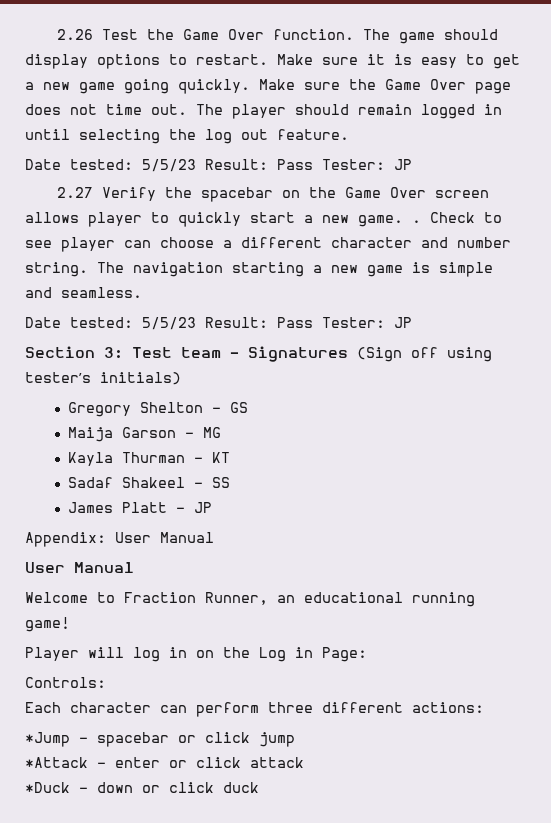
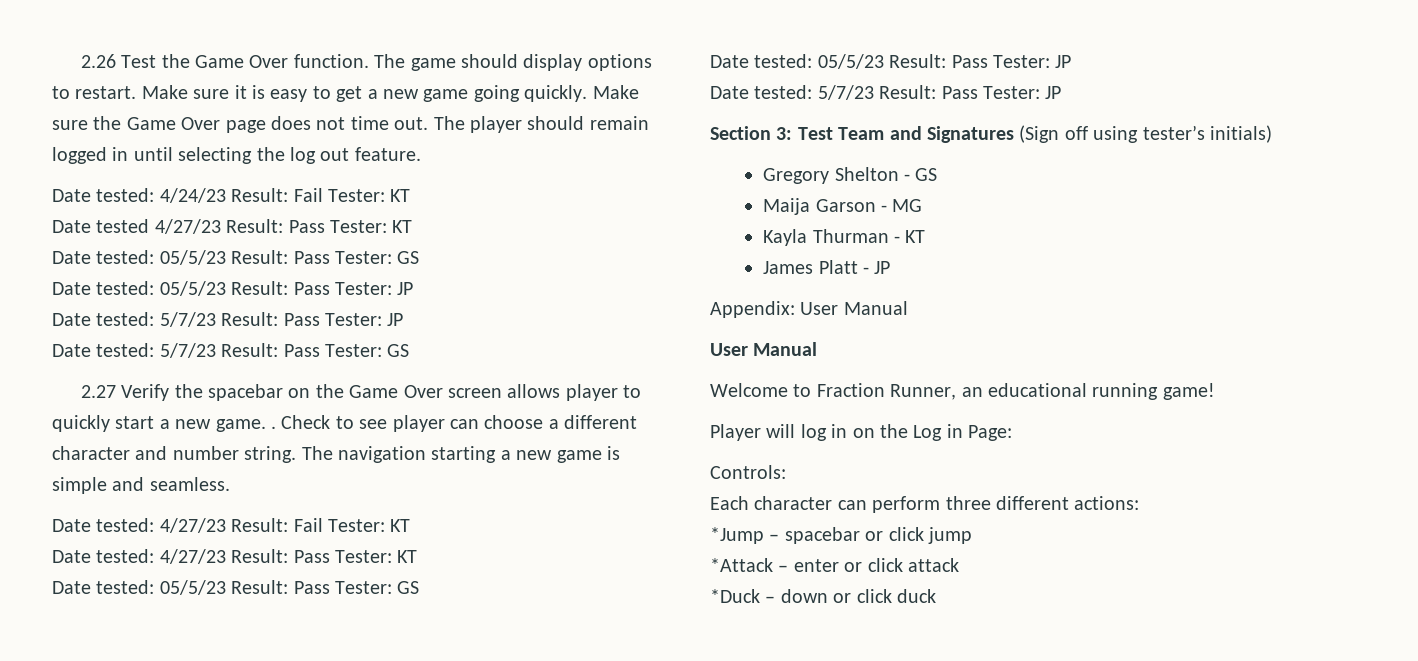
  The player should remain logged in until selecting the log out feature.
- Date tested: 5/5/23 Result: Pass Tester: JP
+ Date tested: 4/24/23 Result: Fail Tester: KT
+ Date tested 4/27/23 Result: Pass Tester: KT
+ Date tested: 05/5/23 Result: Pass Tester: GS
+ Date tested: 05/5/23 Result: Pass Tester: JP
+ Date tested: 5/7/23 Result: Pass Tester: JP
+ Date tested: 5/7/23 Result: Pass Tester: GS
  The navigation starting a new game is simple and seamless.
- Date tested: 5/5/23 Result: Pass Tester: JP
+ Date tested: 4/27/23 Result: Fail Tester: KT
+ Date tested: 4/27/23 Result: Pass Tester: KT
+ Date tested: 05/5/23 Result: Pass Tester: GS
+ Date tested: 05/5/23 Result: Pass Tester: JP
+ Date tested: 5/7/23 Result: Pass Tester: JP
- Section 3: Test team – Signatures (Sign off using tester’s initials)
+ Section 3: Test Team and Signatures (Sign off using tester’s initials)
- Sadaf Shakeel - SS

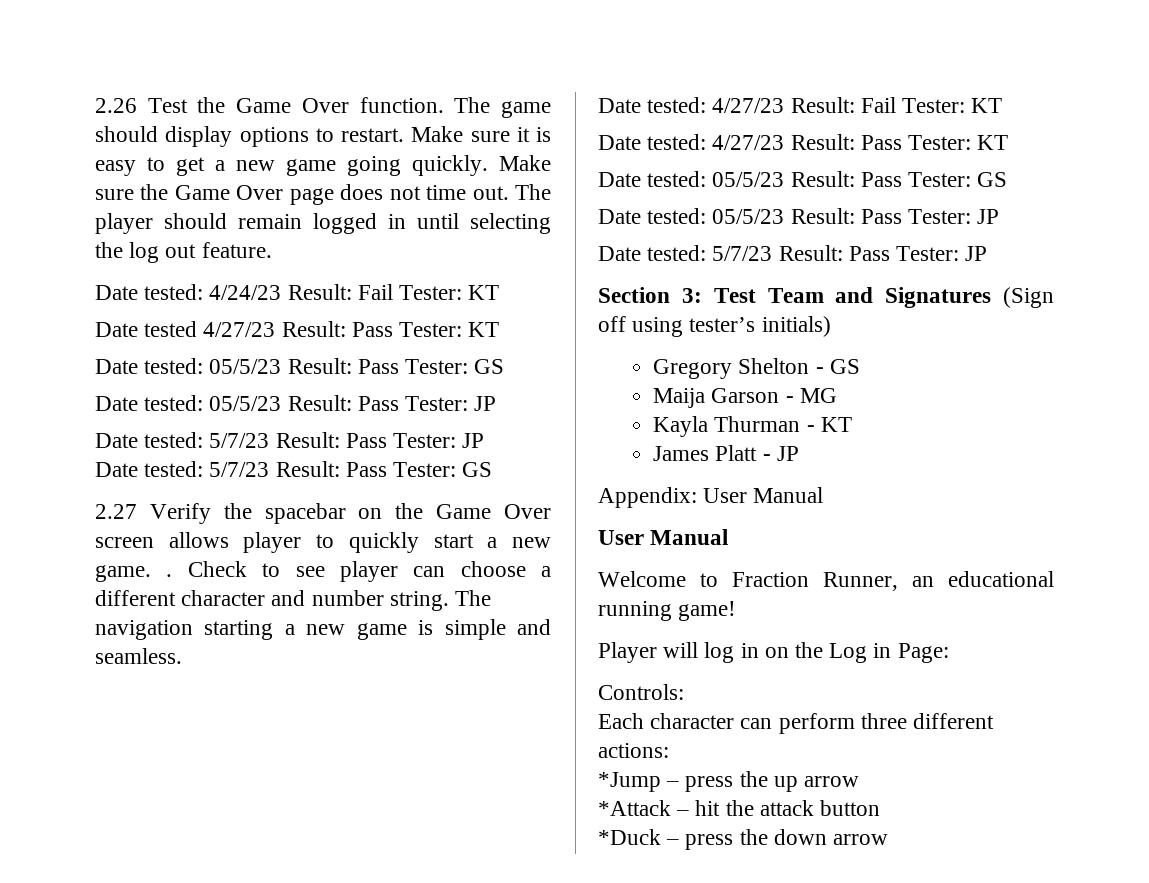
- *Jump – spacebar or click jump
+ *Jump – press the up arrow
- *Attack – enter or click attack
+ *Attack – hit the attack button
- *Duck – down or click duck
+ *Duck – press the down arrow

